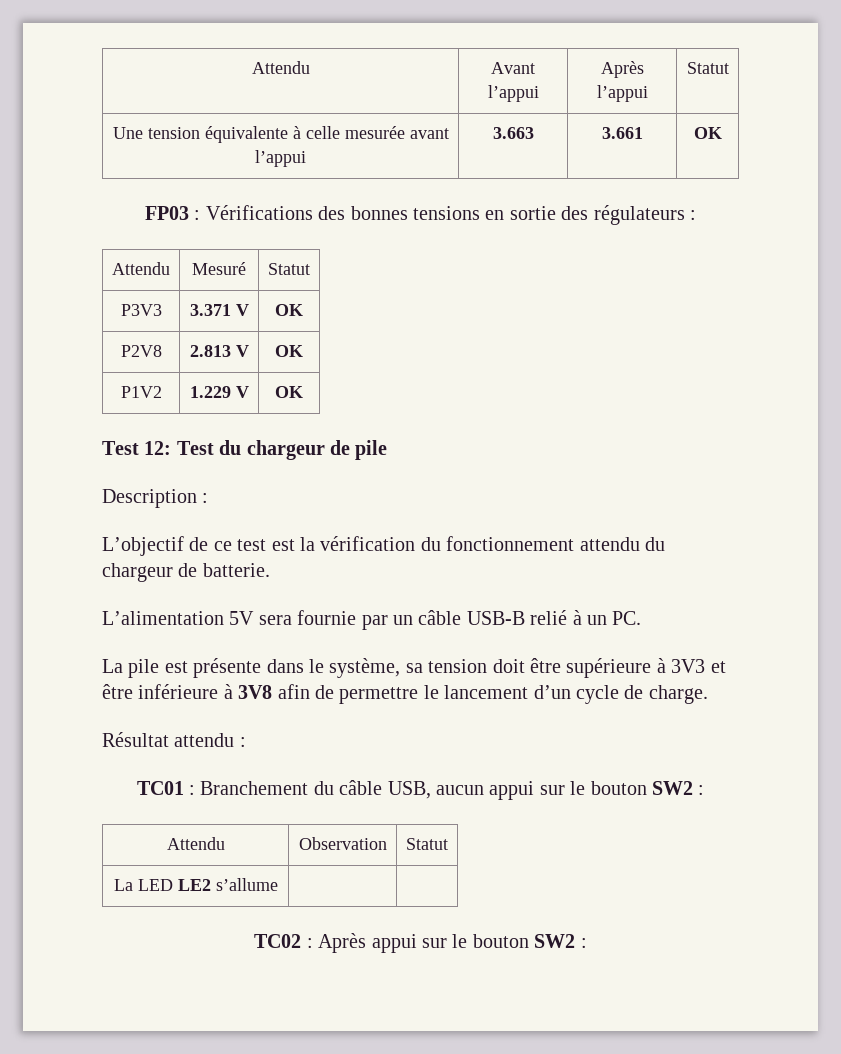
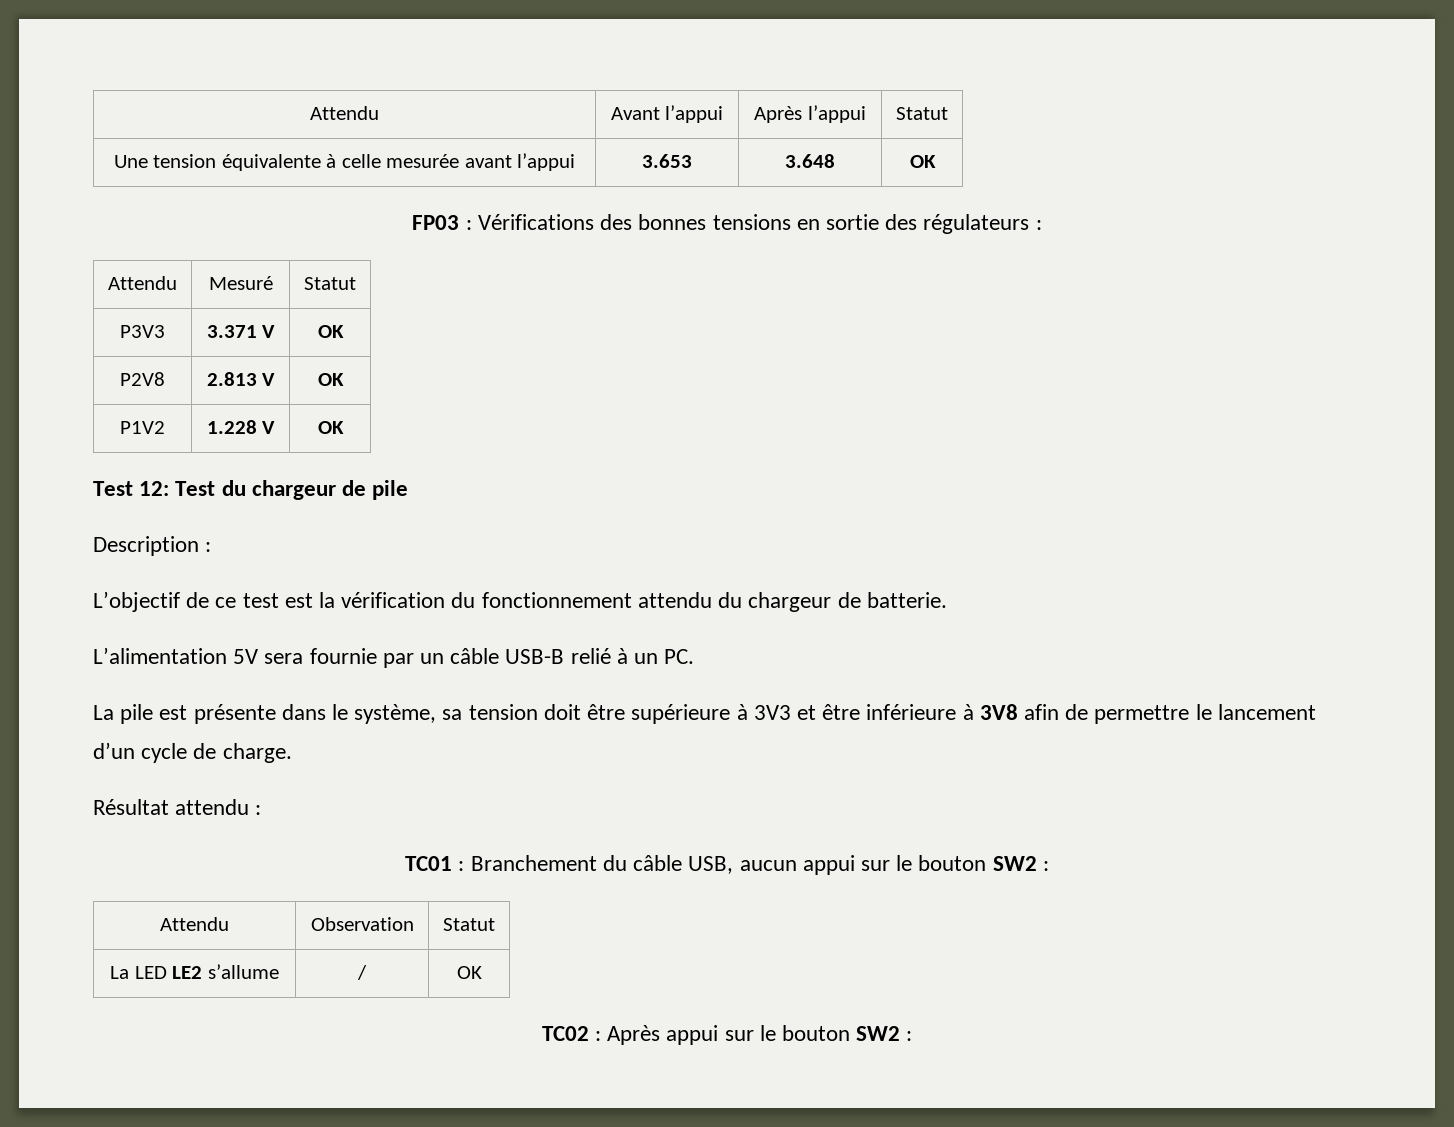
- Une tension équivalente à celle mesurée avant l’appui | 3.663 | 3.661 | OK
+ Une tension équivalente à celle mesurée avant l’appui | 3.653 | 3.648 | OK
- P1V2 | 1.229 V | OK
+ P1V2 | 1.228 V | OK
- La LED LE2 s’allume | |
+ La LED LE2 s’allume | / | OK

